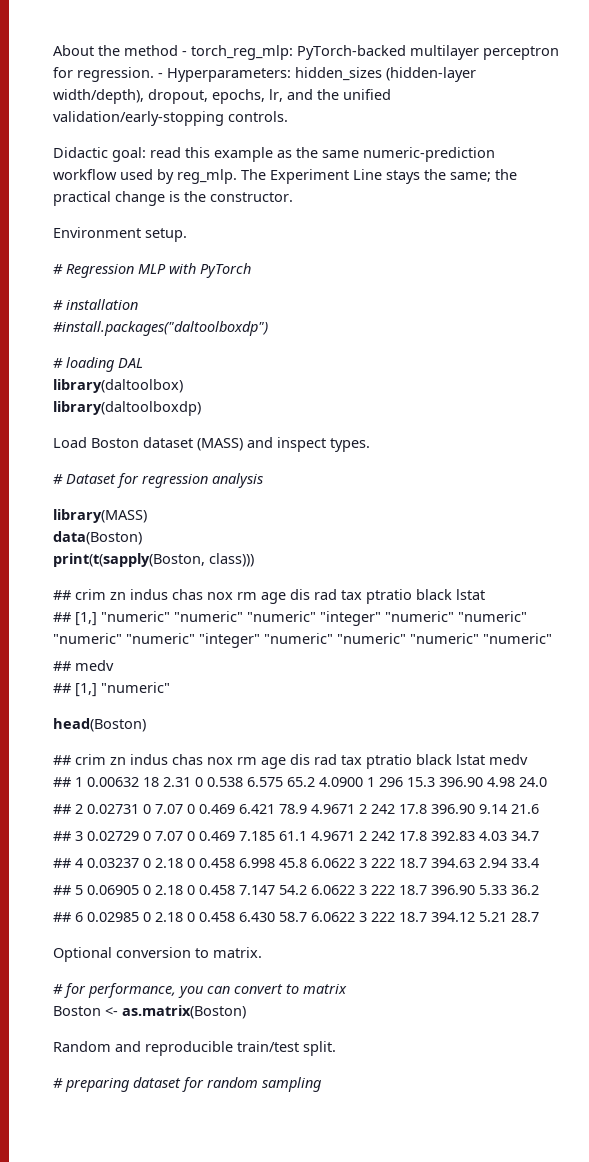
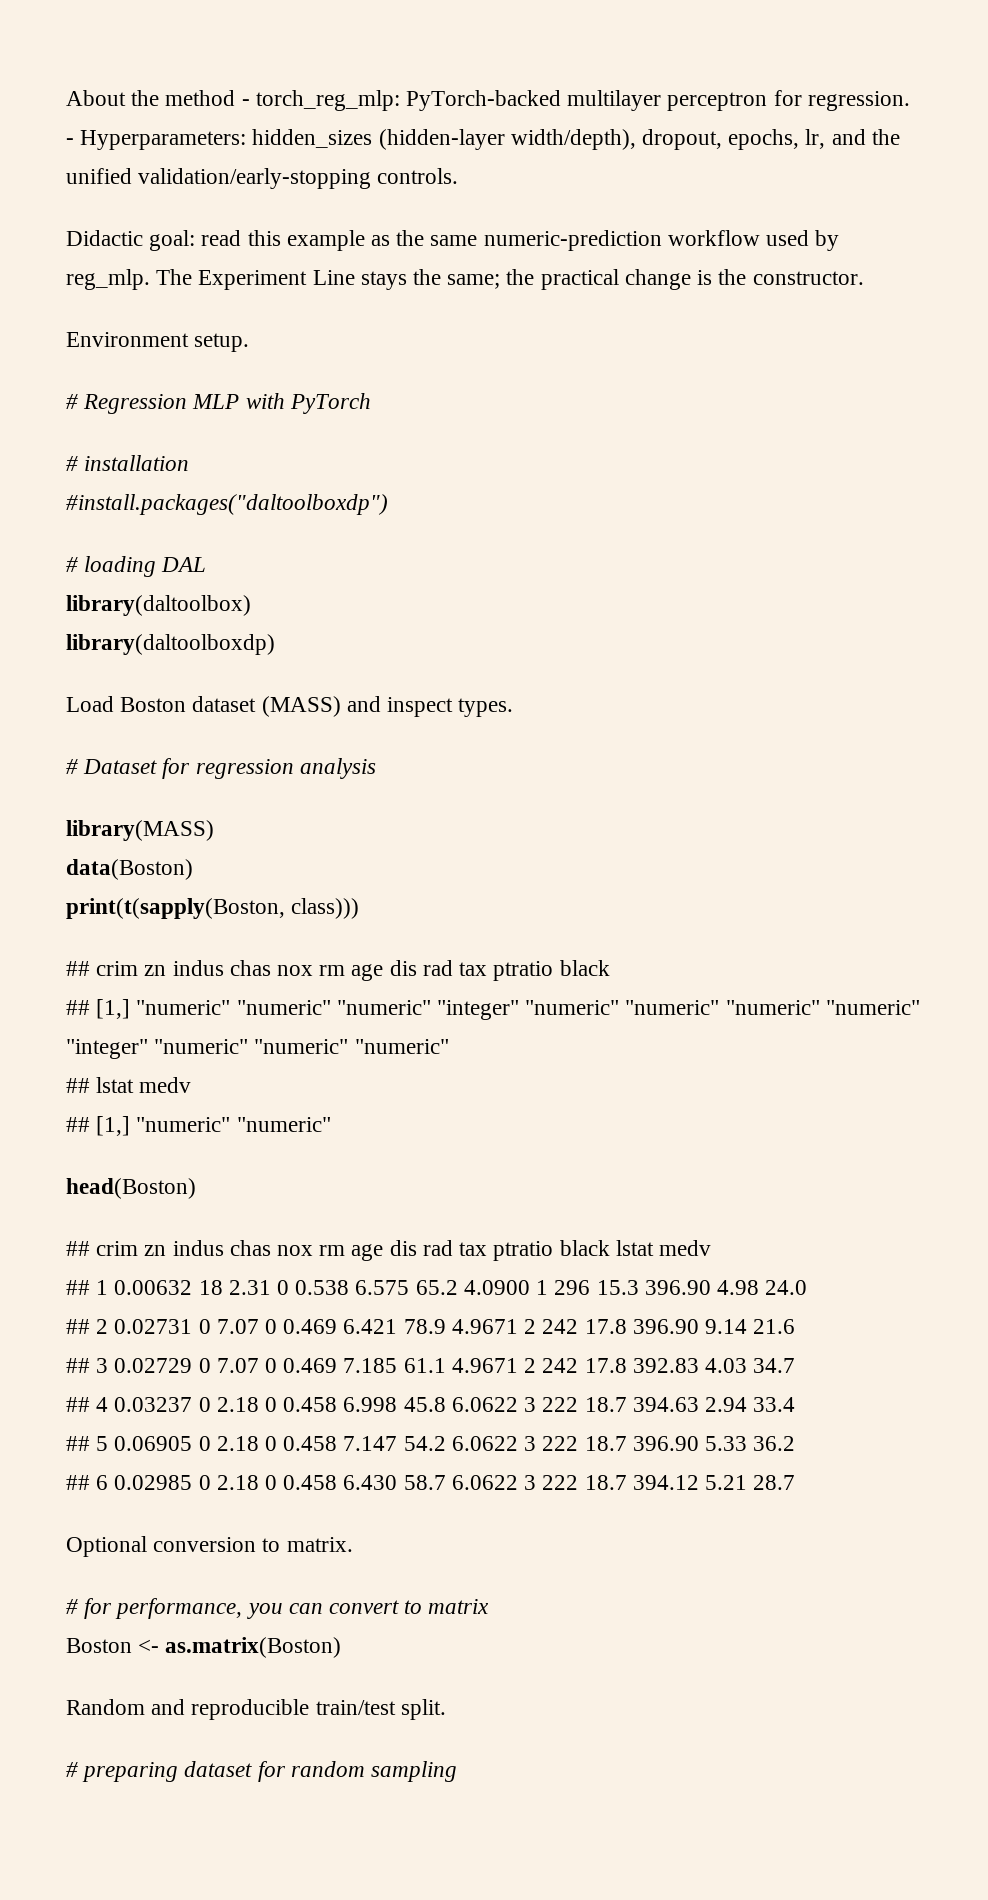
  print(t(sapply(Boston, class)))
- ## crim zn indus chas nox rm age dis rad tax ptratio black lstat
+ ## crim zn indus chas nox rm age dis rad tax ptratio black
- ## [1,] "numeric" "numeric" "numeric" "integer" "numeric" "numeric" "numeric" "numeric" "integer" "numeric" "numeric" "numeric" "numeric"
- ## medv
- ## [1,] "numeric"
+ ## [1,] "numeric" "numeric" "numeric" "integer" "numeric" "numeric" "numeric" "numeric" "integer" "numeric" "numeric" "numeric"
+ ## lstat medv
+ ## [1,] "numeric" "numeric"

